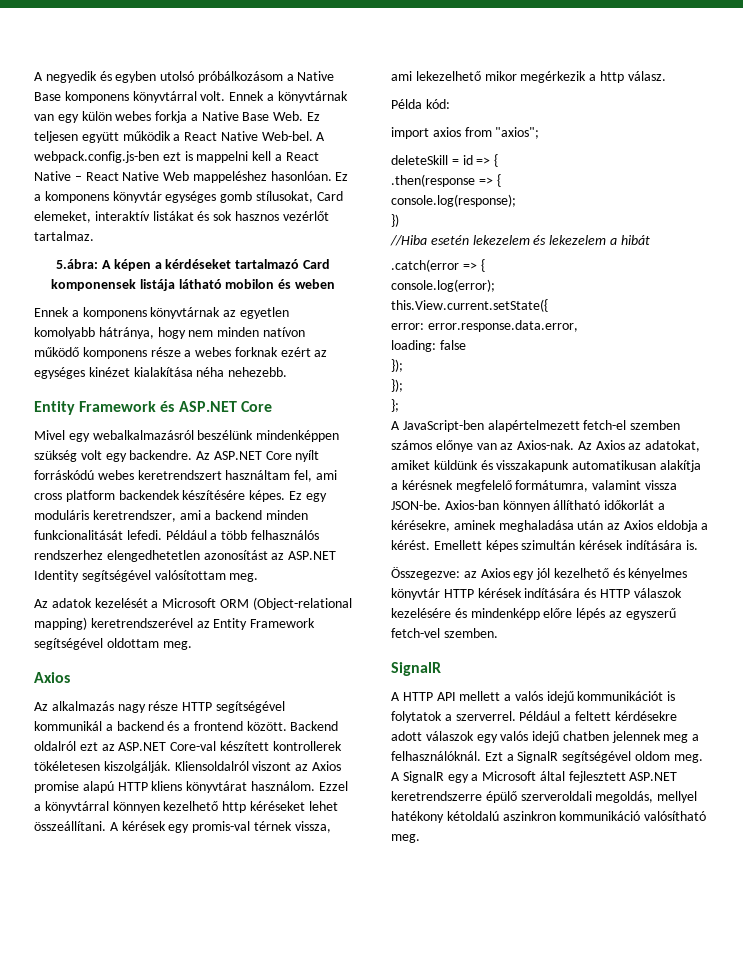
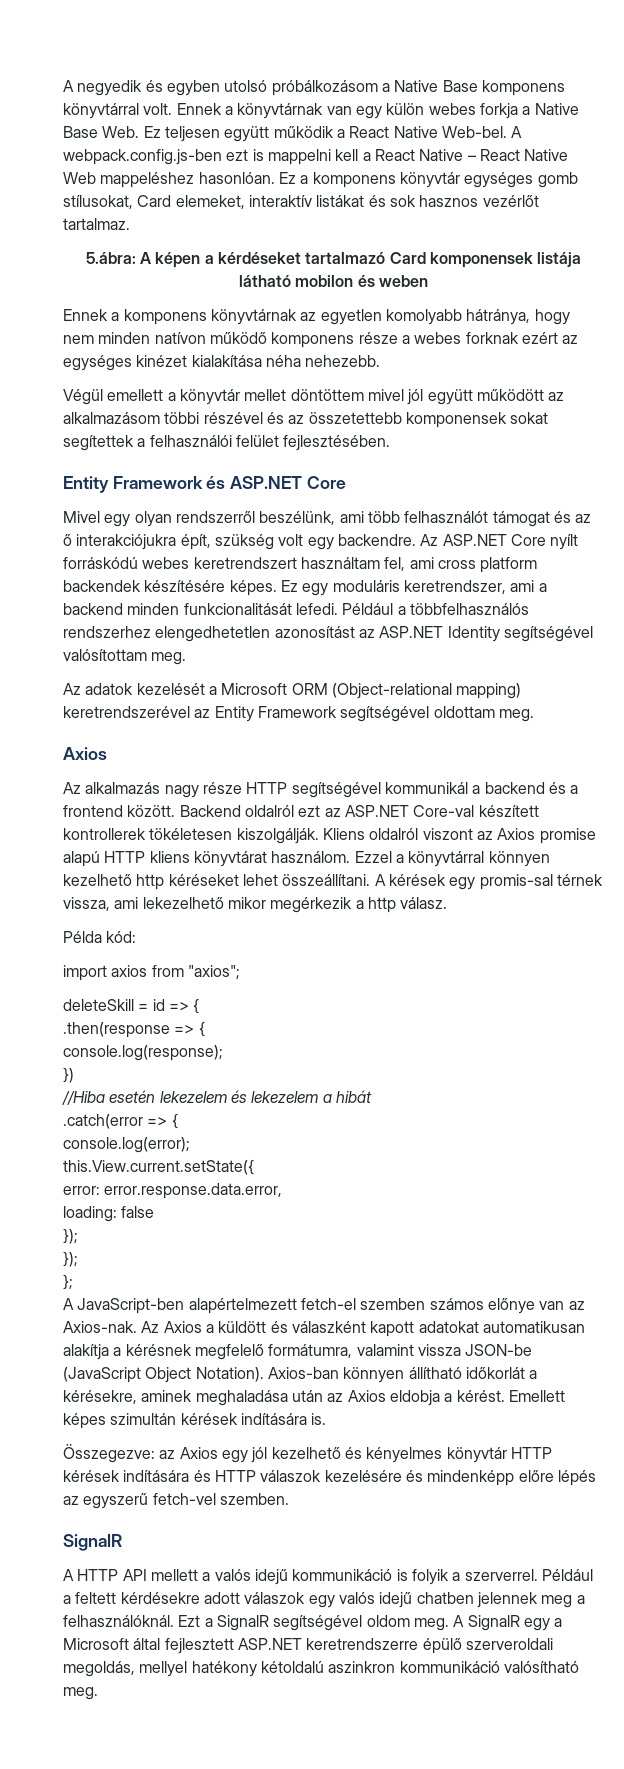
+ Végül emellett a könyvtár mellet döntöttem mivel jól együtt működött az alkalmazásom többi részével és az összetettebb komponensek sokat segítettek a felhasználói felület fejlesztésében.
- Mivel egy webalkalmazásról beszélünk mindenképpen szükség volt egy backendre.
+ Mivel egy olyan rendszerről beszélünk, ami több felhasználót támogat és az ő interakciójukra épít, szükség volt egy backendre.
- Például a több felhasználós rendszerhez elengedhetetlen azonosítást az ASP.NET Identity segítségével valósítottam meg.
+ Például a többfelhasználós rendszerhez elengedhetetlen azonosítást az ASP.NET Identity segítségével valósítottam meg.
- Kliensoldalról viszont az Axios promise alapú HTTP kliens könyvtárat használom.
+ Kliens oldalról viszont az Axios promise alapú HTTP kliens könyvtárat használom.
- A kérések egy promis-val térnek vissza, ami lekezelhető mikor megérkezik a http válasz.
+ A kérések egy promis-sal térnek vissza, ami lekezelhető mikor megérkezik a http válasz.
- Az Axios az adatokat, amiket küldünk és visszakapunk automatikusan alakítja a kérésnek megfelelő formátumra, valamint vissza JSON-be.
+ Az Axios a küldött és válaszként kapott adatokat automatikusan alakítja a kérésnek megfelelő formátumra, valamint vissza JSON-be (JavaScript Object Notation).
- A HTTP API mellett a valós idejű kommunikációt is folytatok a szerverrel.
+ A HTTP API mellett a valós idejű kommunikáció is folyik a szerverrel.

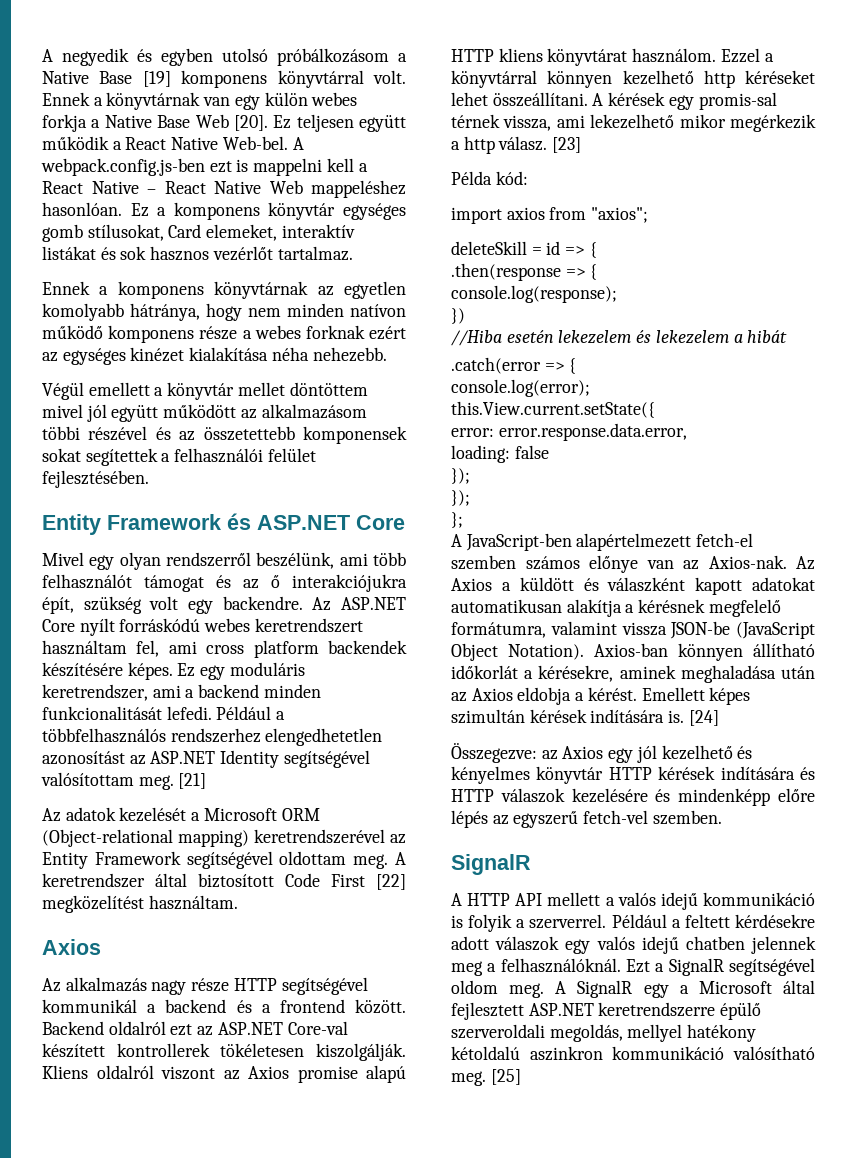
- A negyedik és egyben utolsó próbálkozásom a Native Base komponens könyvtárral volt.
+ A negyedik és egyben utolsó próbálkozásom a Native Base [19] komponens könyvtárral volt.
- Ennek a könyvtárnak van egy külön webes forkja a Native Base Web. Ez teljesen együtt működik a React Native Web-bel.
+ Ennek a könyvtárnak van egy külön webes forkja a Native Base Web [20]. Ez teljesen együtt működik a React Native Web-bel.
- 5.ábra: A képen a kérdéseket tartalmazó Card komponensek listája látható mobilon és weben
+ [21]
+ A keretrendszer által biztosított Code First [22] megközelítést használtam.
+ [23]
+ [24]
+ [25]

